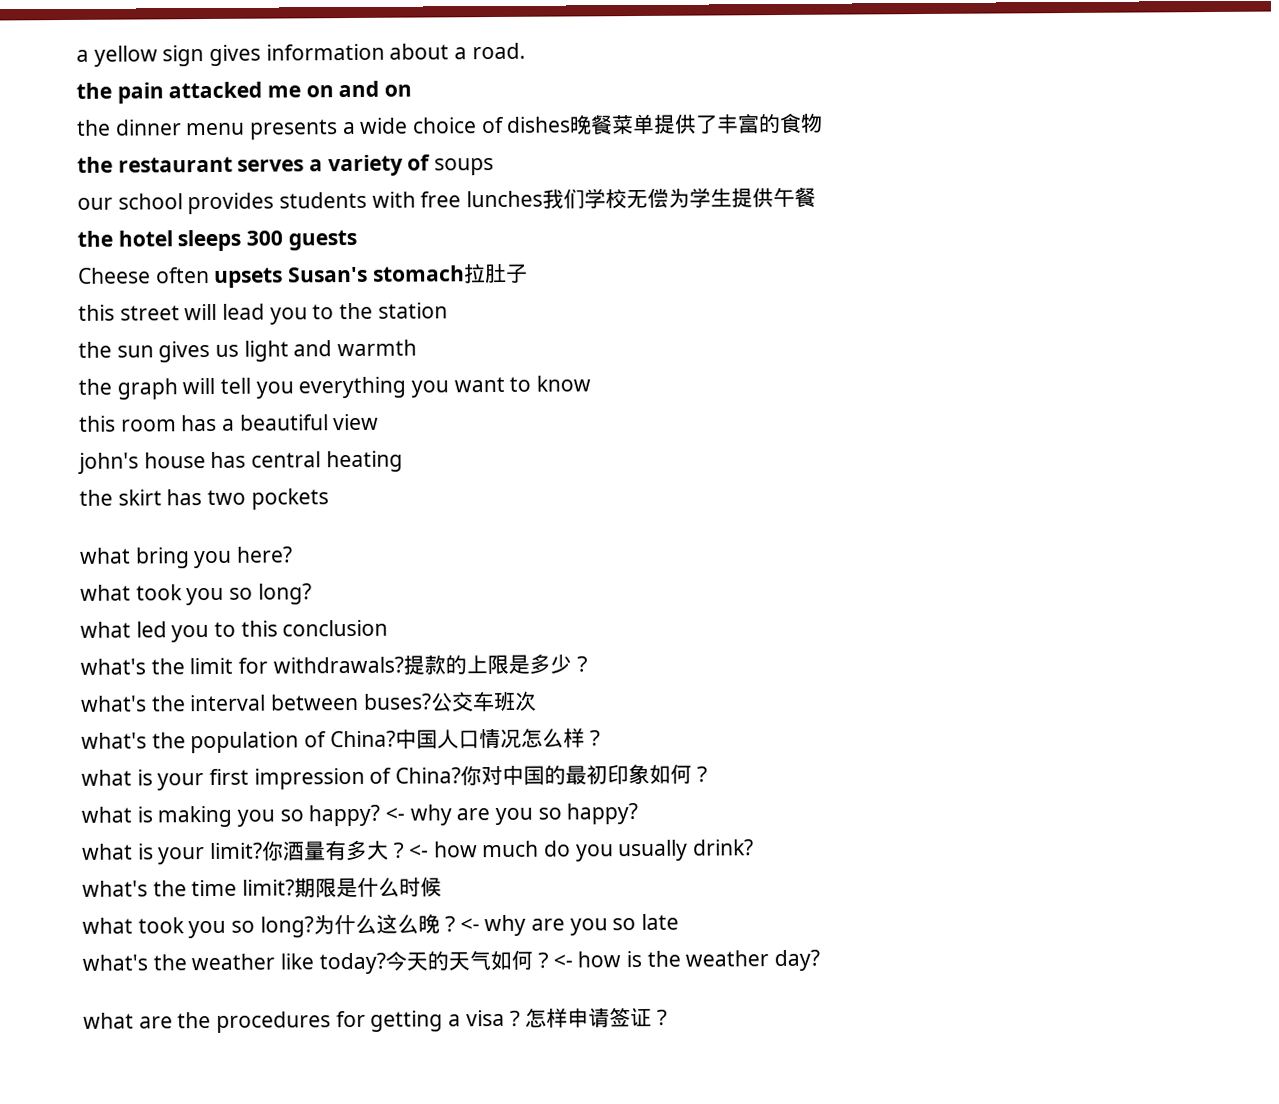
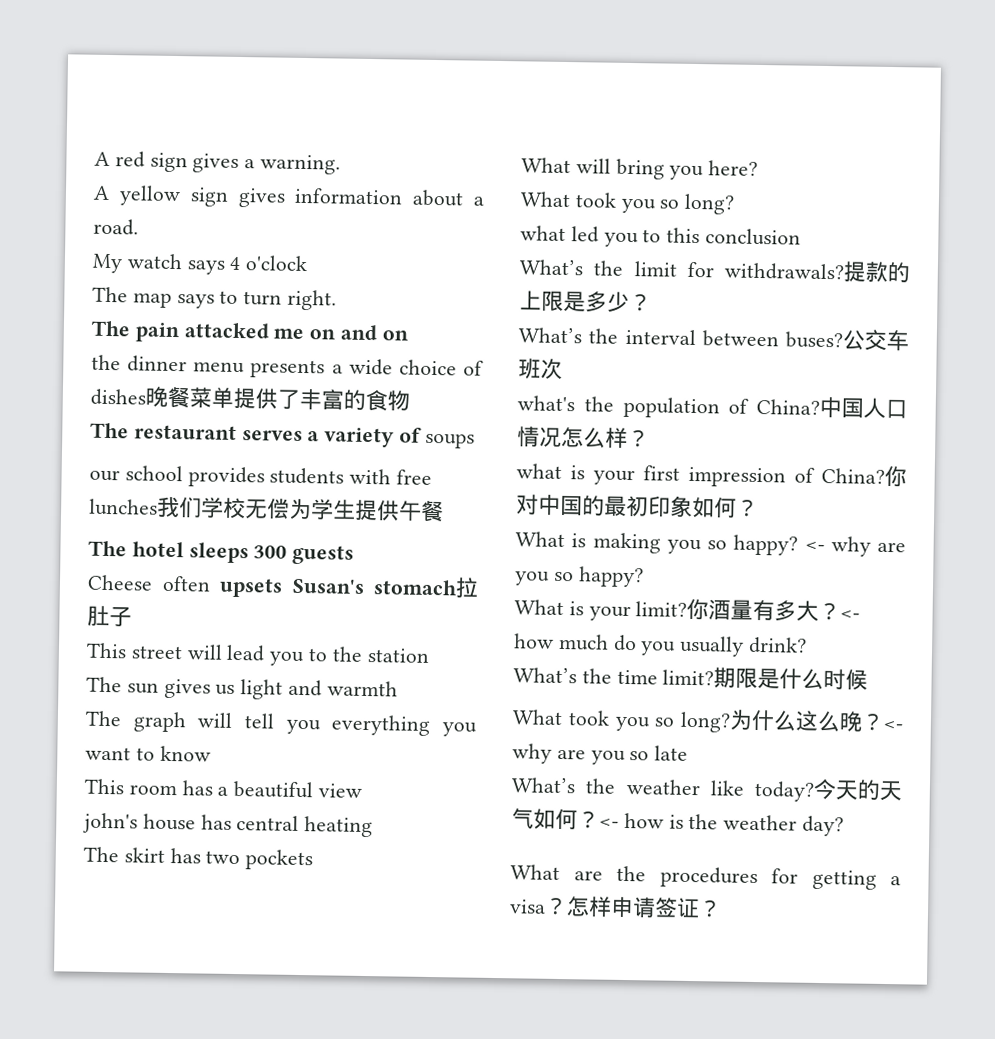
- a yellow sign gives information about a road.
+ A red sign gives a warning.
+ A yellow sign gives information about a road.
- the pain attacked me on and on
+ My watch says 4 o'clock
+ The map says to turn right.
+ The pain attacked me on and on
- the restaurant serves a variety of soups
+ The restaurant serves a variety of soups
- the hotel sleeps 300 guests
+ The hotel sleeps 300 guests
- this street will lead you to the station
+ This street will lead you to the station
- the sun gives us light and warmth
+ The sun gives us light and warmth
- the graph will tell you everything you want to know
+ The graph will tell you everything you want to know
- this room has a beautiful view
+ This room has a beautiful view
- the skirt has two pockets
+ The skirt has two pockets
- what bring you here?
- what took you so long?
+ What will bring you here?
+ What took you so long?
- what's the limit for withdrawals?
+ What’s the limit for withdrawals?
- what's the interval between buses?
+ What’s the interval between buses?
- what is making you so happy?
+ What is making you so happy?
- what is your limit?
+ What is your limit?
- what's the time limit?
+ What’s the time limit?
  期限是什么时候
- what took you so long?
+ What took you so long?
- what's the weather like today?
+ What’s the weather like today?
- what are the procedures for getting a visa？
+ What are the procedures for getting a visa？

